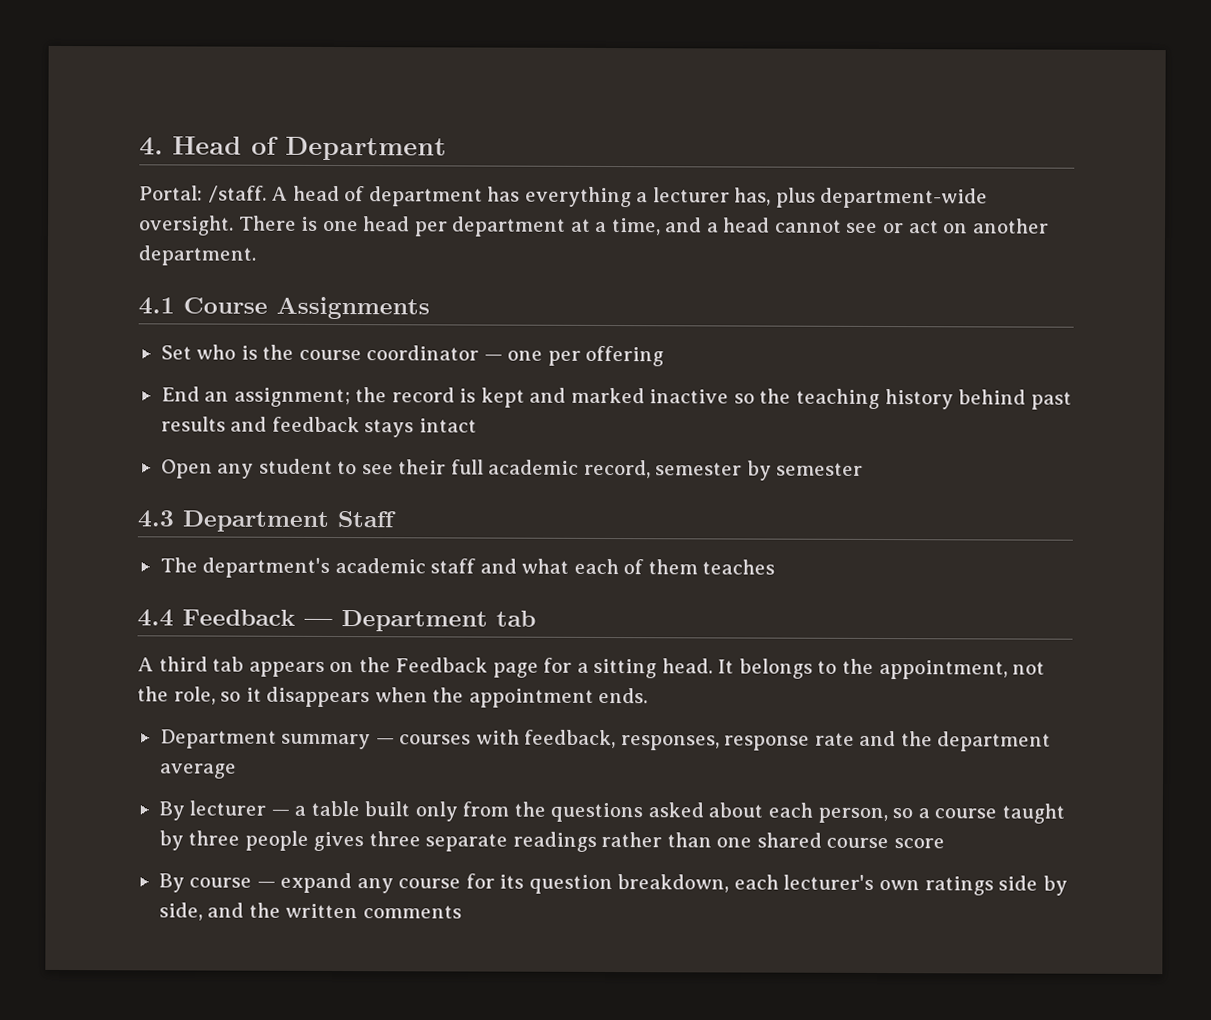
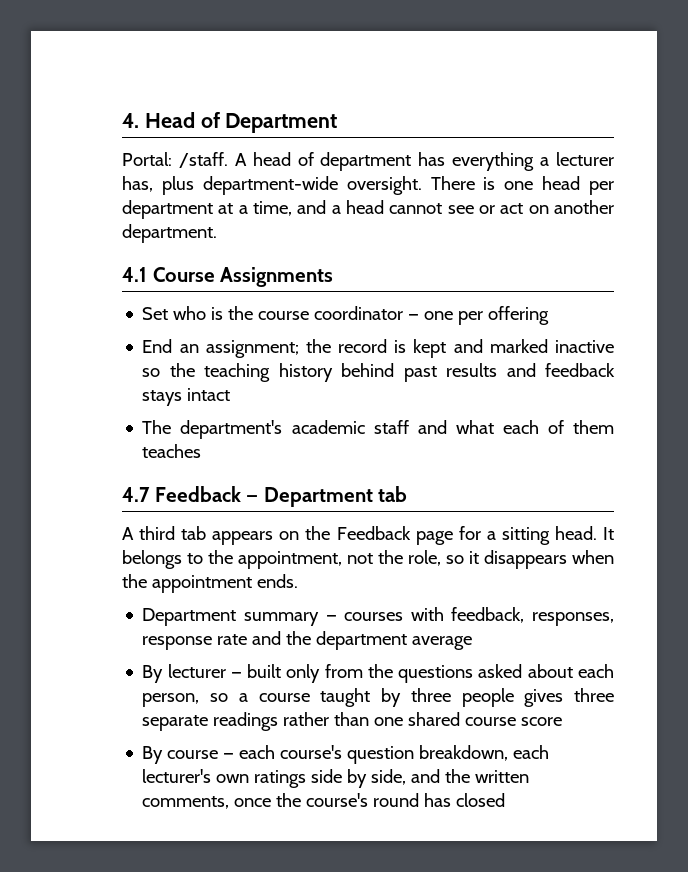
- Open any student to see their full academic record, semester by semester
- 4.3 Department Staff
- 4.4 Feedback — Department tab
+ 4.7 Feedback — Department tab
- By lecturer — a table built only from the questions asked about each person, so a course taught by three people gives three separate readings rather than one shared course score
+ By lecturer — built only from the questions asked about each person, so a course taught by three people gives three separate readings rather than one shared course score
- By course — expand any course for its question breakdown, each lecturer's own ratings side by side, and the written comments
+ By course — each course's question breakdown, each lecturer's own ratings side by side, and the written comments, once the course's round has closed

